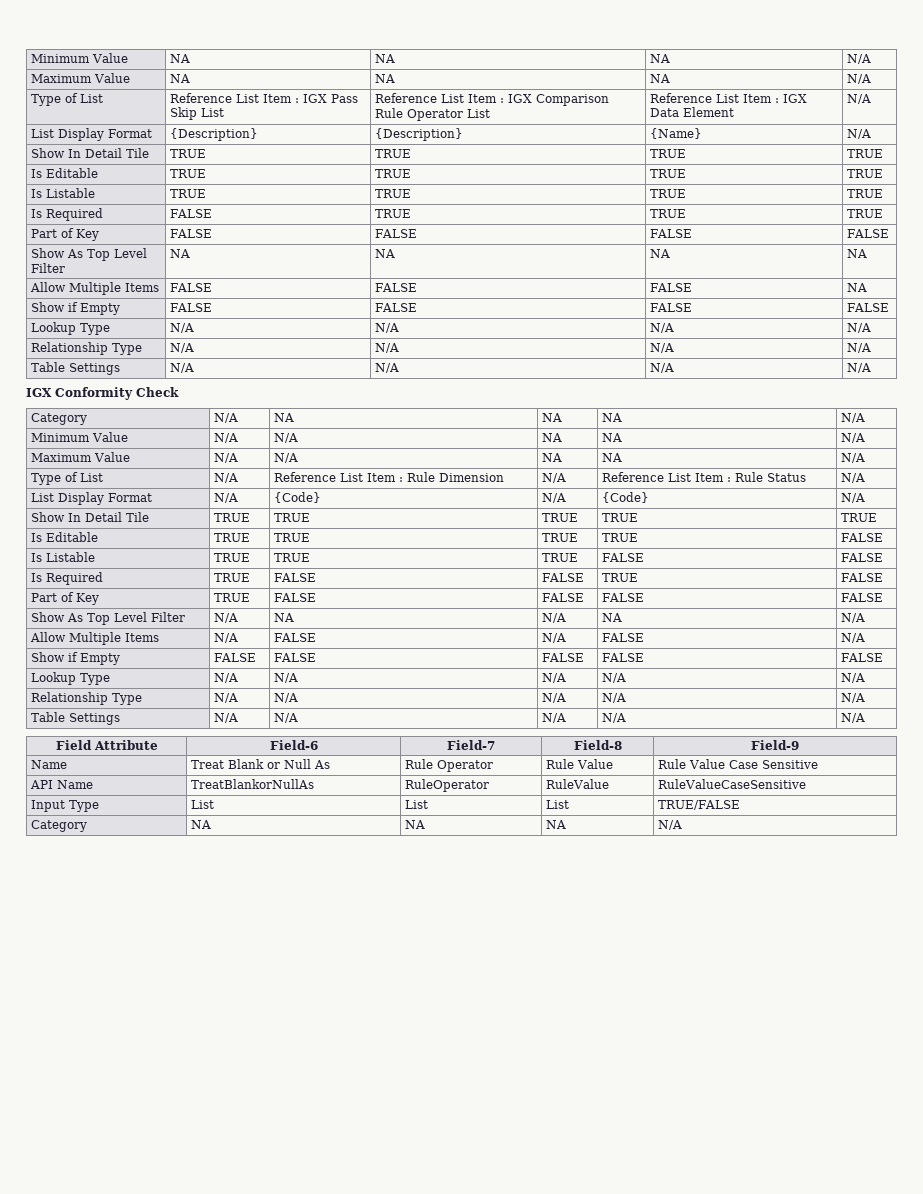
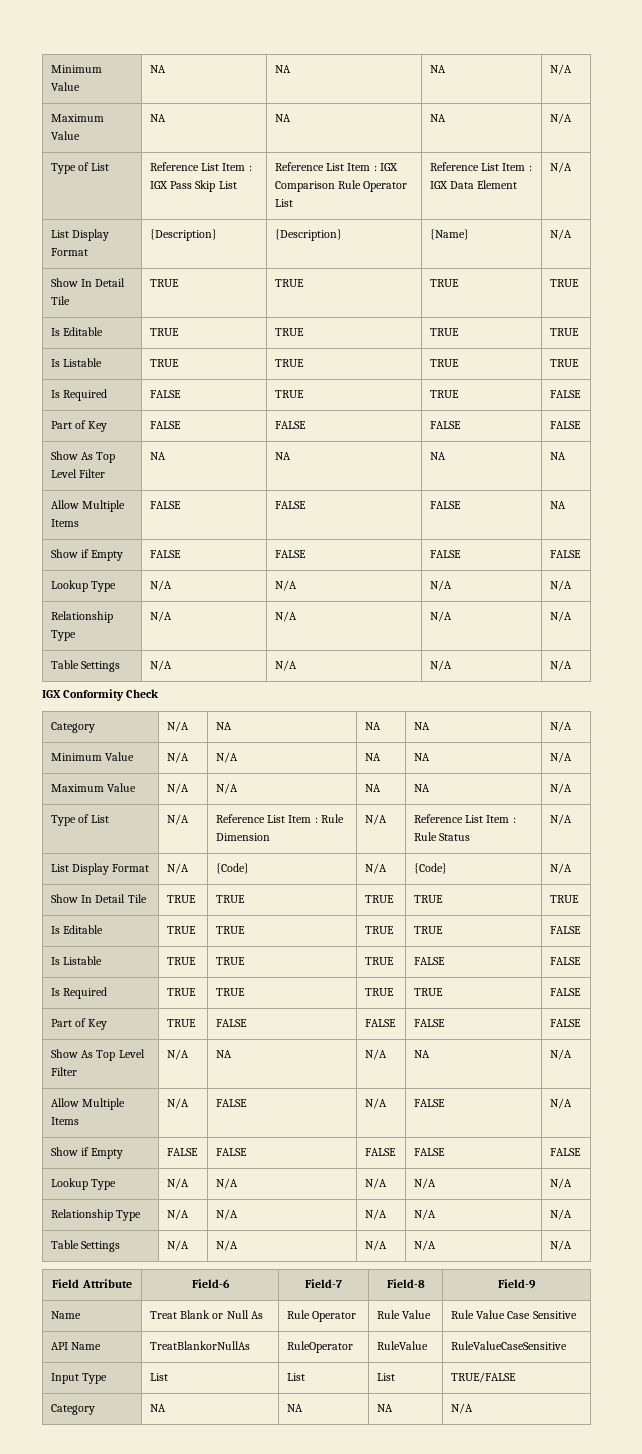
- Is Required | FALSE | TRUE | TRUE | TRUE
+ Is Required | FALSE | TRUE | TRUE | FALSE
- Is Required | TRUE | FALSE | FALSE | TRUE | FALSE
+ Is Required | TRUE | TRUE | TRUE | TRUE | FALSE

